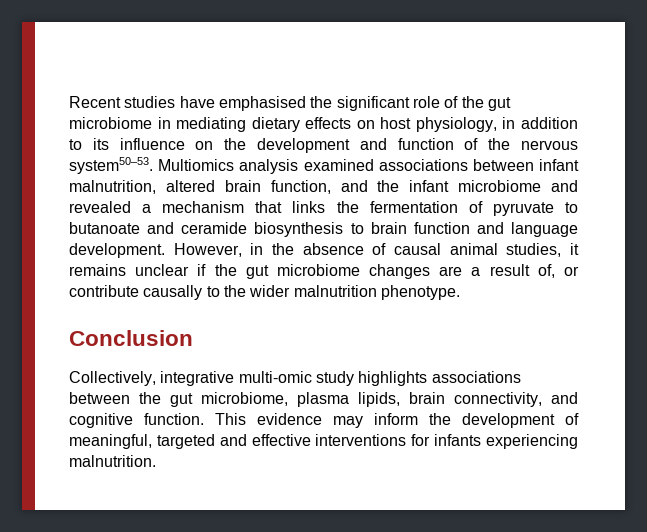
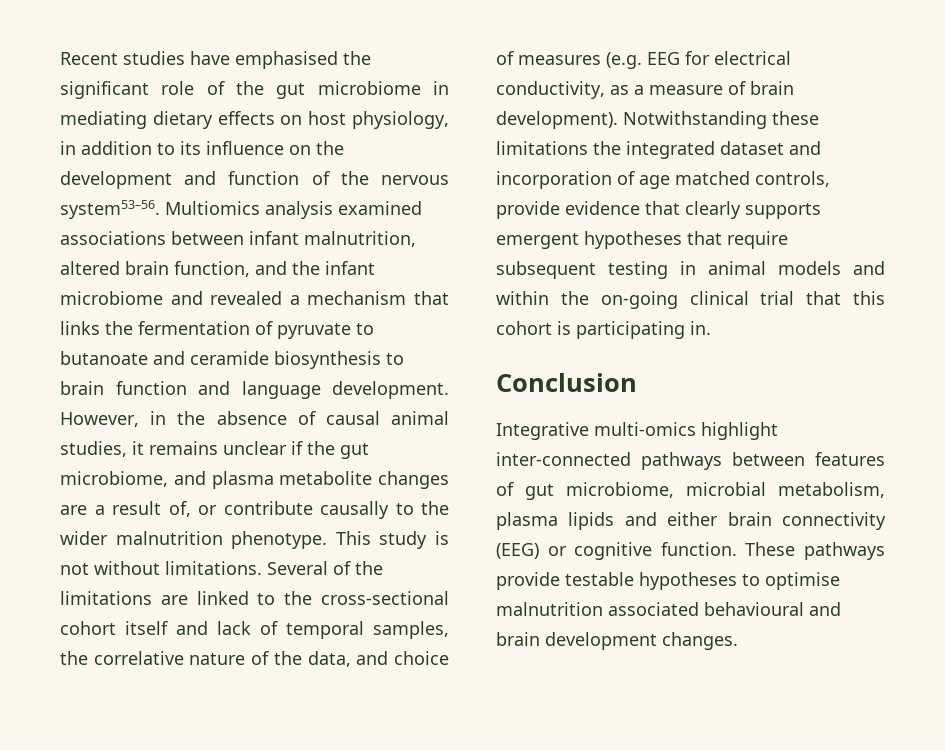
- Recent studies have emphasised the significant role of the gut microbiome in mediating dietary effects on host physiology, in addition to its influence on the development and function of the nervous system50–53.
+ Recent studies have emphasised the significant role of the gut microbiome in mediating dietary effects on host physiology, in addition to its influence on the development and function of the nervous system53–56.
- However, in the absence of causal animal studies, it remains unclear if the gut microbiome changes are a result of, or contribute causally to the wider malnutrition phenotype.
+ However, in the absence of causal animal studies, it remains unclear if the gut microbiome, and plasma metabolite changes are a result of, or contribute causally to the wider malnutrition phenotype. This study is not without limitations. Several of the limitations are linked to the cross-sectional cohort itself and lack of temporal samples, the correlative nature of the data, and choice of measures (e.g. EEG for electrical conductivity, as a measure of brain development). Notwithstanding these limitations the integrated dataset and incorporation of age matched controls, provide evidence that clearly supports emergent hypotheses that require subsequent testing in animal models and within the on-going clinical trial that this cohort is participating in.
  Conclusion
- Collectively, integrative multi-omic study highlights associations between the gut microbiome, plasma lipids, brain connectivity, and cognitive function. This evidence may inform the development of meaningful, targeted and effective interventions for infants experiencing malnutrition.
+ Integrative multi-omics highlight inter-connected pathways between features of gut microbiome, microbial metabolism, plasma lipids and either brain connectivity (EEG) or cognitive function. These pathways provide testable hypotheses to optimise malnutrition associated behavioural and brain development changes.

